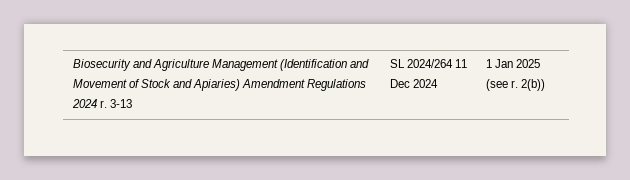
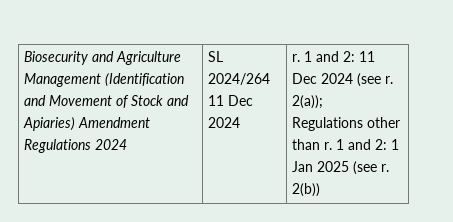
- Biosecurity and Agriculture Management (Identification and Movement of Stock and Apiaries) Amendment Regulations 2024 r. 3-13
+ Biosecurity and Agriculture Management (Identification and Movement of Stock and Apiaries) Amendment Regulations 2024
- 1 Jan 2025 (see r.
+ r. 1 and 2: 11 Dec 2024 (see r. 2(a));
+ Regulations other than r. 1 and 2: 1 Jan 2025 (see r.

